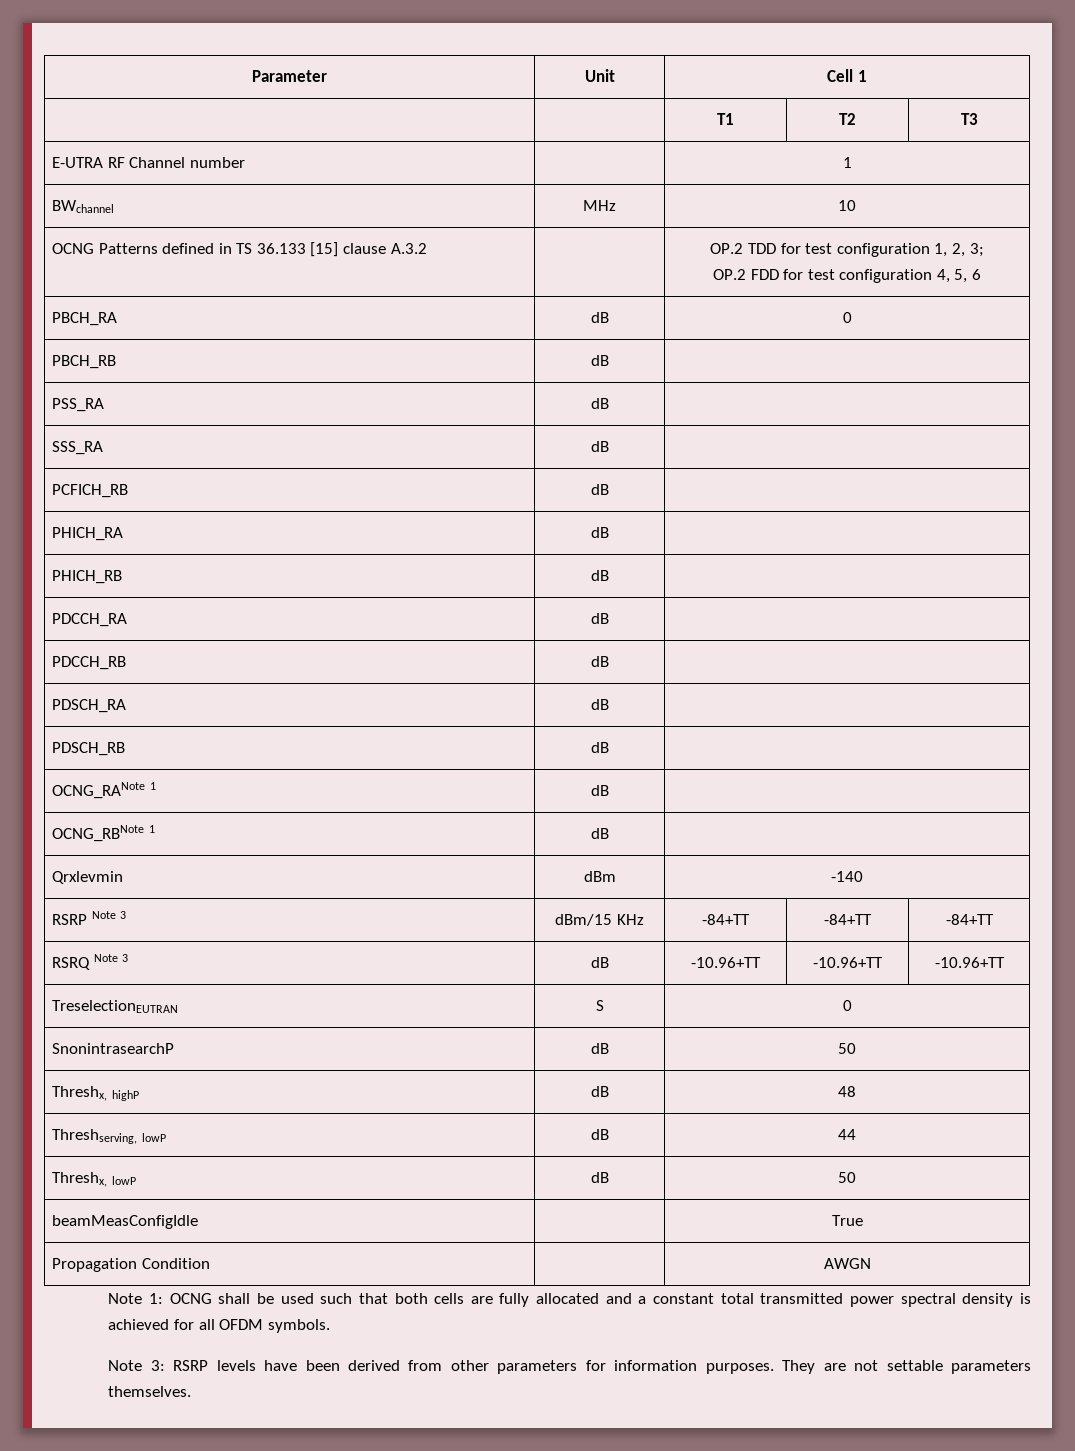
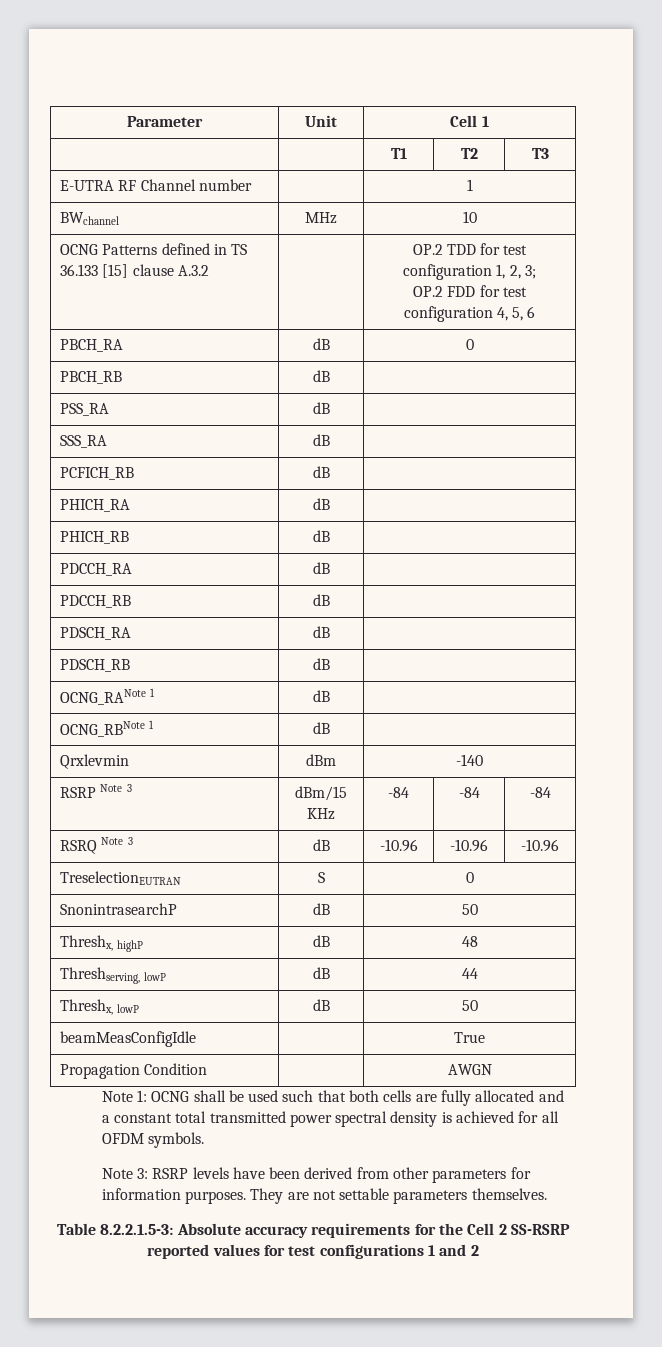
- RSRP Note 3 | dBm/15 KHz | -84+TT | -84+TT | -84+TT
+ RSRP Note 3 | dBm/15 KHz | -84 | -84 | -84
- RSRQ Note 3 | dB | -10.96+TT | -10.96+TT | -10.96+TT
+ RSRQ Note 3 | dB | -10.96 | -10.96 | -10.96
+ Table 8.2.2.1.5-3: Absolute accuracy requirements for the Cell 2 SS-RSRP reported values for test configurations 1 and 2

